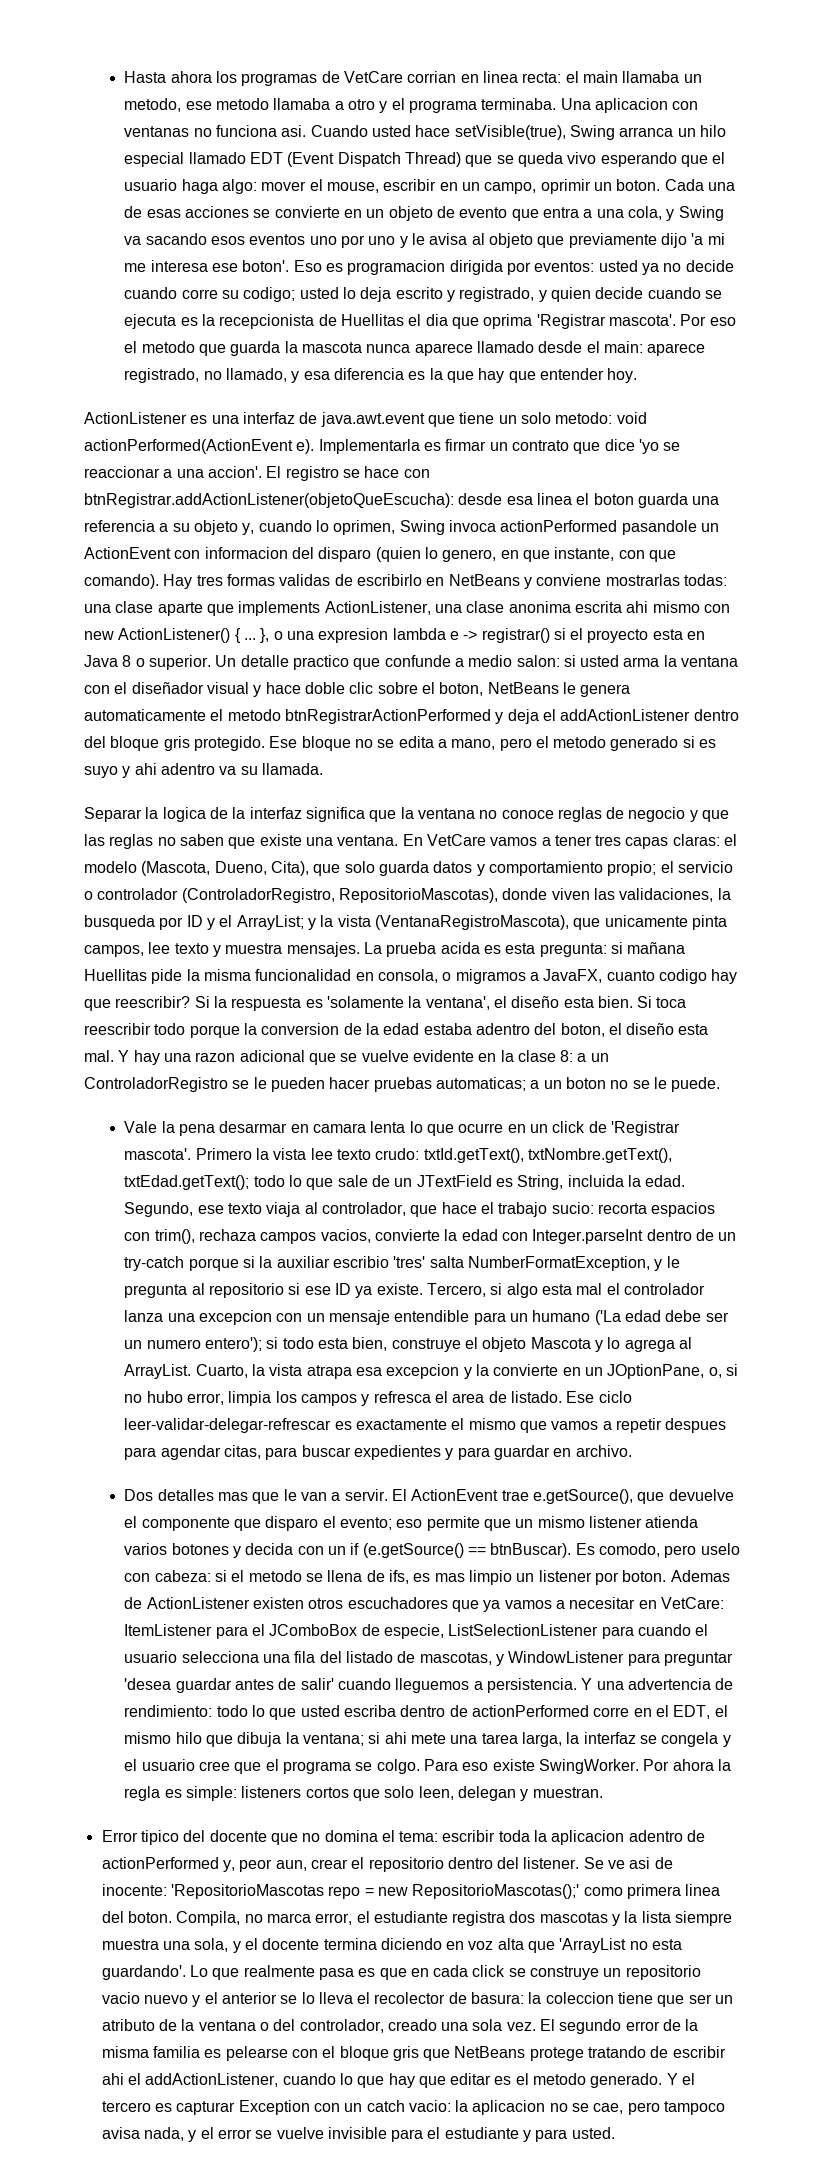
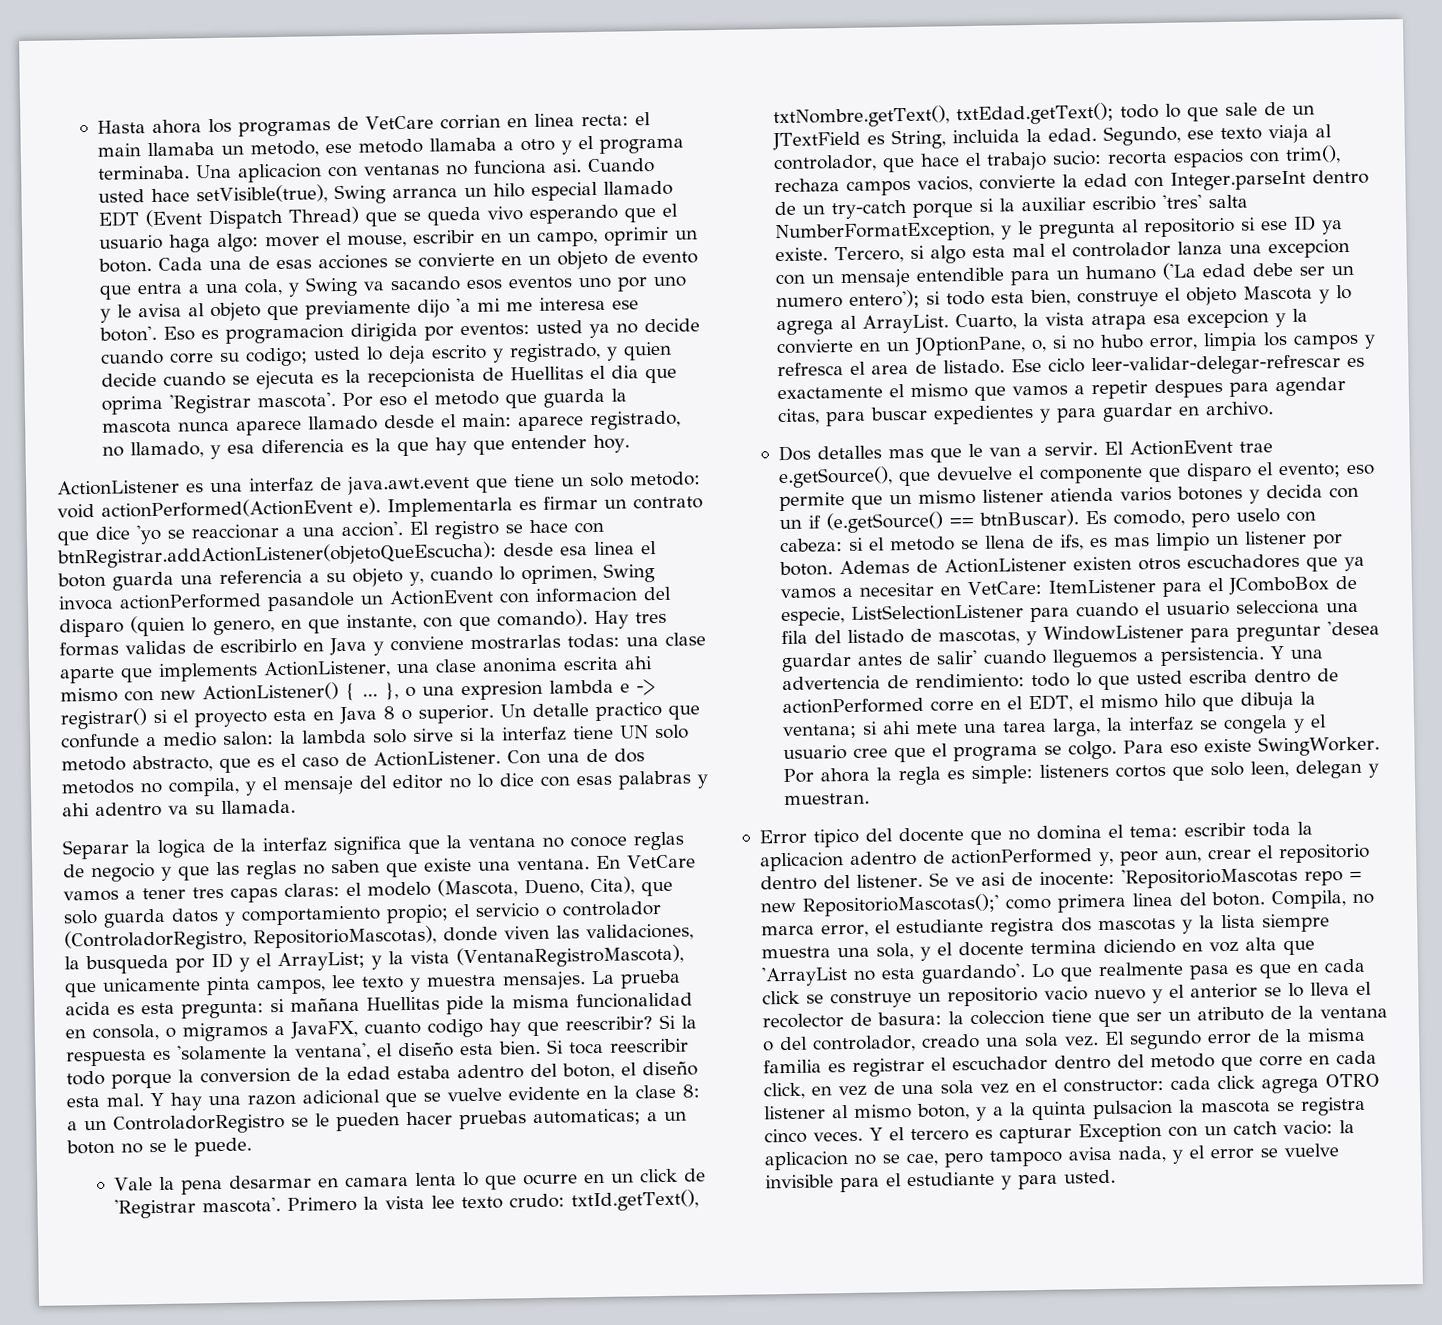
- Hay tres formas validas de escribirlo en NetBeans y conviene mostrarlas todas: una clase aparte que implements ActionListener, una clase anonima escrita ahi mismo con new ActionListener() { ...
+ Hay tres formas validas de escribirlo en Java y conviene mostrarlas todas: una clase aparte que implements ActionListener, una clase anonima escrita ahi mismo con new ActionListener() { ...
- Un detalle practico que confunde a medio salon: si usted arma la ventana con el diseñador visual y hace doble clic sobre el boton, NetBeans le genera automaticamente el metodo btnRegistrarActionPerformed y deja el addActionListener dentro del bloque gris protegido. Ese bloque no se edita a mano, pero el metodo generado si es suyo y ahi adentro va su llamada.
+ Un detalle practico que confunde a medio salon: la lambda solo sirve si la interfaz tiene UN solo metodo abstracto, que es el caso de ActionListener. Con una de dos metodos no compila, y el mensaje del editor no lo dice con esas palabras y ahi adentro va su llamada.
- El segundo error de la misma familia es pelearse con el bloque gris que NetBeans protege tratando de escribir ahi el addActionListener, cuando lo que hay que editar es el metodo generado.
+ El segundo error de la misma familia es registrar el escuchador dentro del metodo que corre en cada click, en vez de una sola vez en el constructor: cada click agrega OTRO listener al mismo boton, y a la quinta pulsacion la mascota se registra cinco veces.

